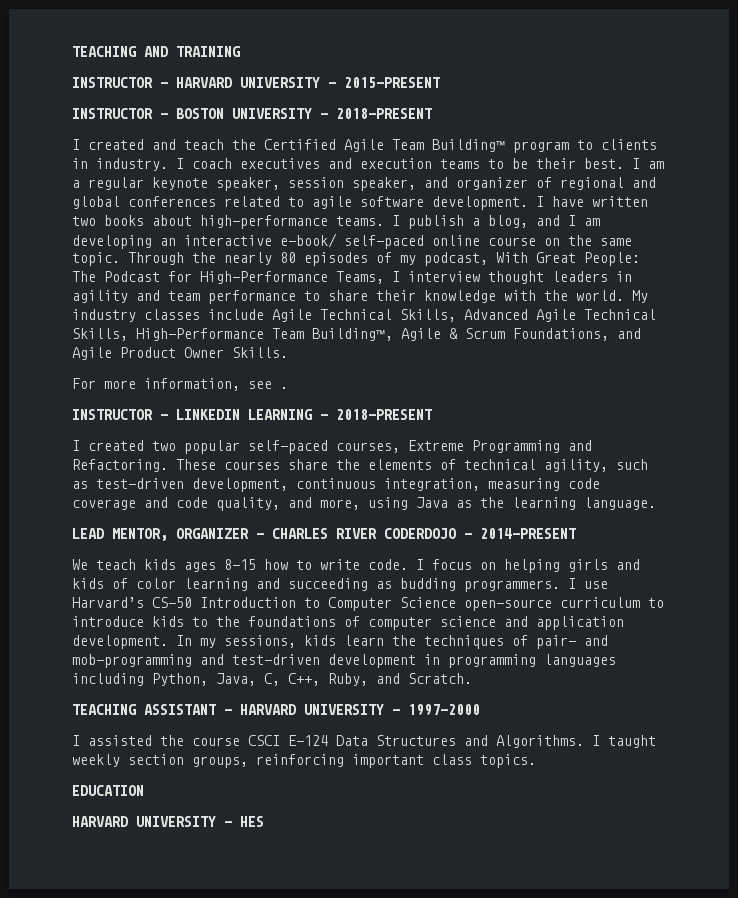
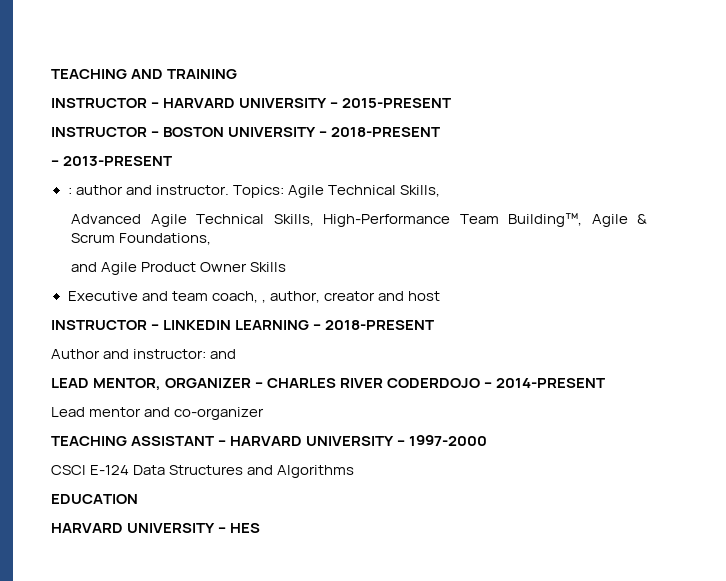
- I created and teach the Certified Agile Team Building™ program to clients in industry. I coach executives and execution teams to be their best. I am a regular keynote speaker, session speaker, and organizer of regional and global conferences related to agile software development. I have written two books about high-performance teams. I publish a blog, and I am developing an interactive e-book/ self-paced online course on the same topic. Through the nearly 80 episodes of my podcast, With Great People: The Podcast for High-Performance Teams, I interview thought leaders in agility and team performance to share their knowledge with the world. My industry classes include Agile Technical Skills, Advanced Agile Technical Skills, High-Performance Team Building™, Agile & Scrum Foundations, and Agile Product Owner Skills.
- For more information, see .
+ – 2013-PRESENT
+ : author and instructor. Topics: Agile Technical Skills,
+ Advanced Agile Technical Skills, High-Performance Team Building™, Agile & Scrum Foundations,
+ and Agile Product Owner Skills
+ Executive and team coach, , author, creator and host
- I created two popular self-paced courses, Extreme Programming and Refactoring. These courses share the elements of technical agility, such as test-driven development, continuous integration, measuring code coverage and code quality, and more, using Java as the learning language.
+ Author and instructor: and
- We teach kids ages 8-15 how to write code. I focus on helping girls and kids of color learning and succeeding as budding programmers. I use Harvard’s CS-50 Introduction to Computer Science open-source curriculum to introduce kids to the foundations of computer science and application development. In my sessions, kids learn the techniques of pair- and mob-programming and test-driven development in programming languages including Python, Java, C, C++, Ruby, and Scratch.
+ Lead mentor and co-organizer
- I assisted the course CSCI E-124 Data Structures and Algorithms. I taught weekly section groups, reinforcing important class topics.
+ CSCI E-124 Data Structures and Algorithms

